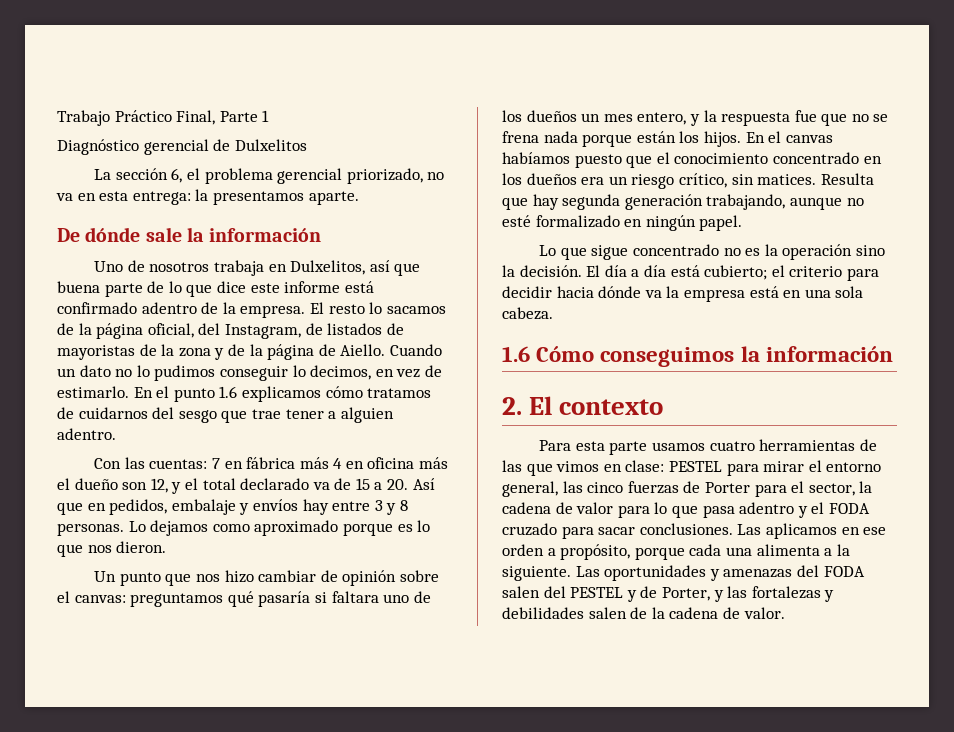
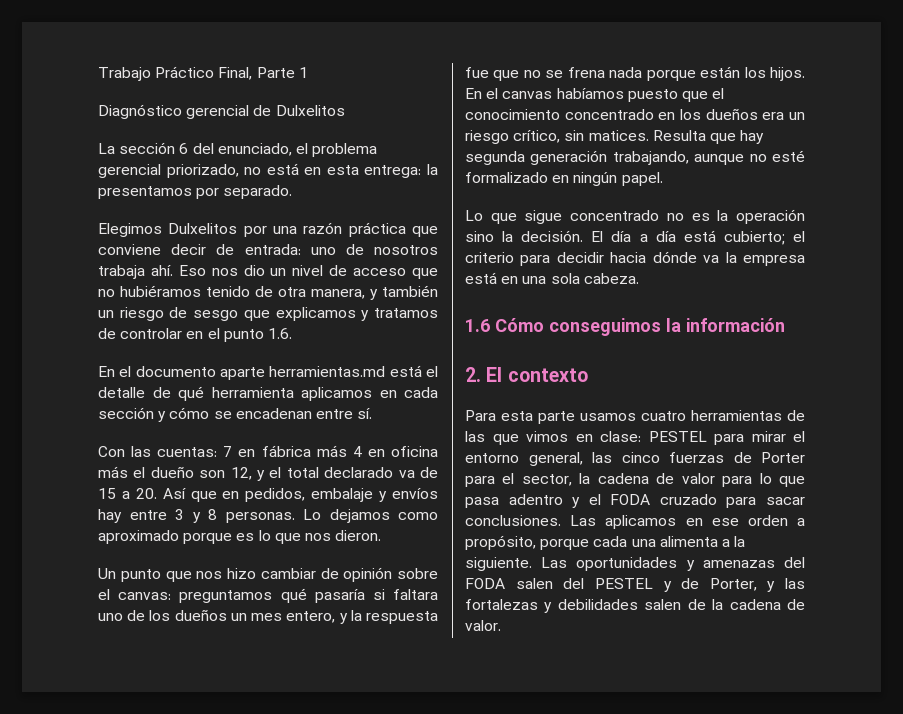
- La sección 6, el problema gerencial priorizado, no va en esta entrega: la presentamos aparte.
- De dónde sale la información
- Uno de nosotros trabaja en Dulxelitos, así que buena parte de lo que dice este informe está confirmado adentro de la empresa. El resto lo sacamos de la página oficial, del Instagram, de listados de mayoristas de la zona y de la página de Aiello. Cuando un dato no lo pudimos conseguir lo decimos, en vez de estimarlo. En el punto 1.6 explicamos cómo tratamos de cuidarnos del sesgo que trae tener a alguien adentro.
+ La sección 6 del enunciado, el problema gerencial priorizado, no está en esta entrega: la presentamos por separado.
+ Elegimos Dulxelitos por una razón práctica que conviene decir de entrada: uno de nosotros trabaja ahí. Eso nos dio un nivel de acceso que no hubiéramos tenido de otra manera, y también un riesgo de sesgo que explicamos y tratamos de controlar en el punto 1.6.
+ En el documento aparte herramientas.md está el detalle de qué herramienta aplicamos en cada sección y cómo se encadenan entre sí.

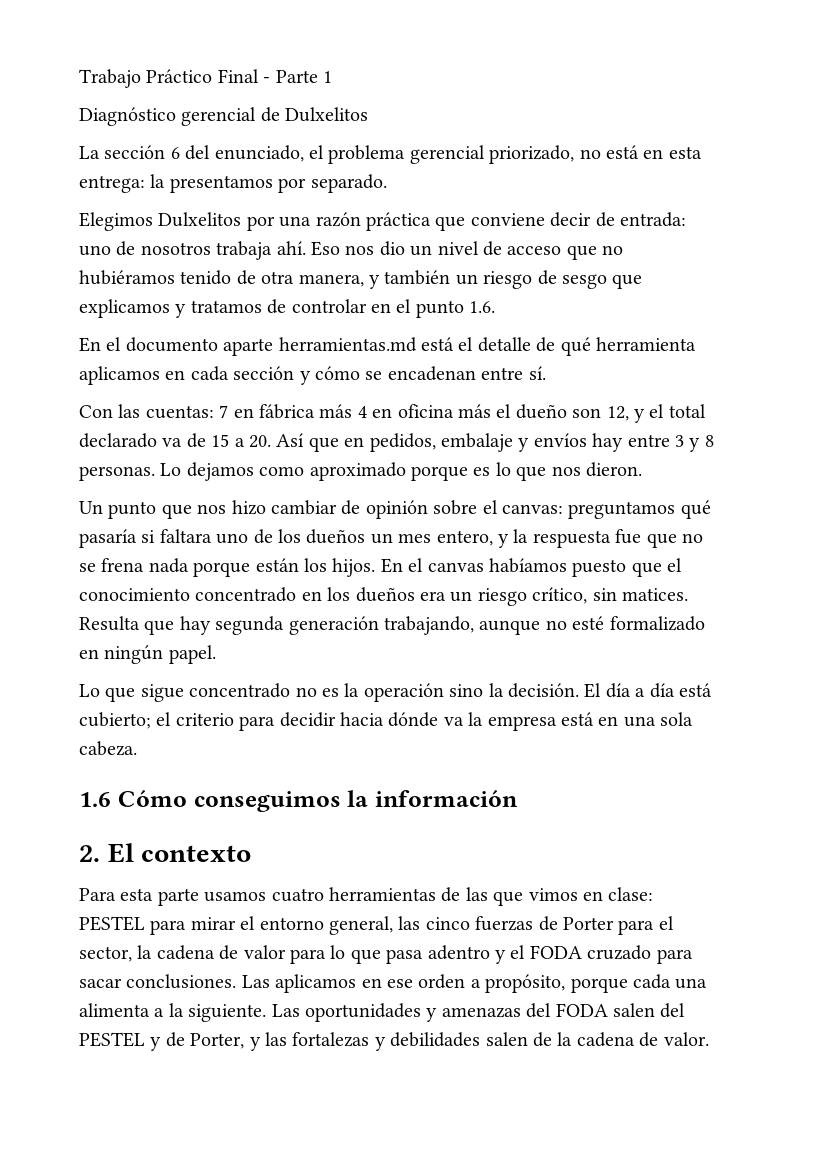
- Trabajo Práctico Final, Parte 1
+ Trabajo Práctico Final - Parte 1

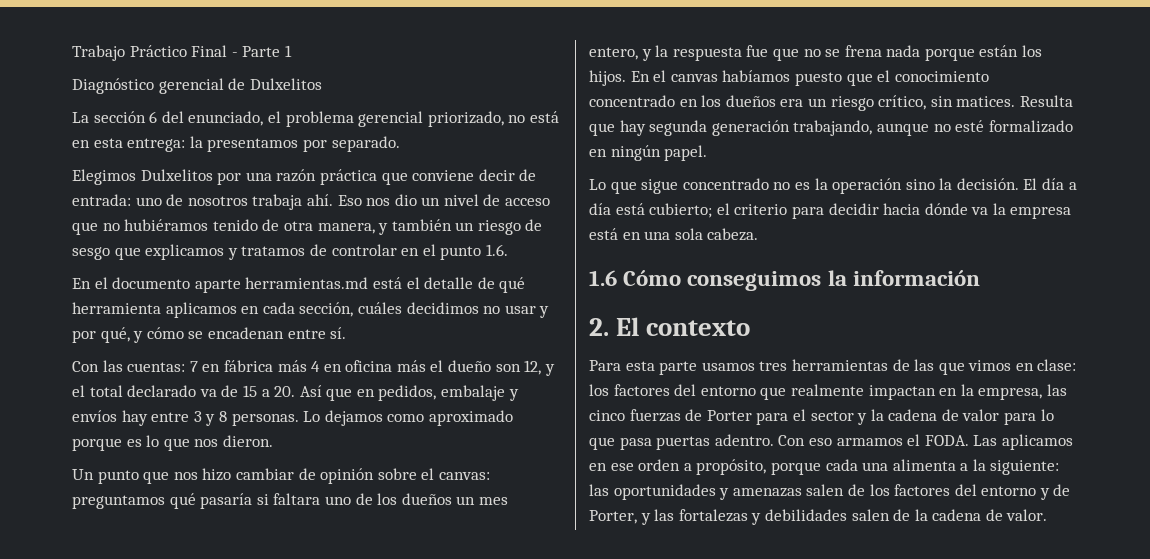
- En el documento aparte herramientas.md está el detalle de qué herramienta aplicamos en cada sección y cómo se encadenan entre sí.
+ En el documento aparte herramientas.md está el detalle de qué herramienta aplicamos en cada sección, cuáles decidimos no usar y por qué, y cómo se encadenan entre sí.
- Para esta parte usamos cuatro herramientas de las que vimos en clase: PESTEL para mirar el entorno general, las cinco fuerzas de Porter para el sector, la cadena de valor para lo que pasa adentro y el FODA cruzado para sacar conclusiones.
+ Para esta parte usamos tres herramientas de las que vimos en clase: los factores del entorno que realmente impactan en la empresa, las cinco fuerzas de Porter para el sector y la cadena de valor para lo que pasa puertas adentro. Con eso armamos el FODA.
- Las aplicamos en ese orden a propósito, porque cada una alimenta a la siguiente. Las oportunidades y amenazas del FODA salen del PESTEL y de Porter, y las fortalezas y debilidades salen de la cadena de valor.
+ Las aplicamos en ese orden a propósito, porque cada una alimenta a la siguiente: las oportunidades y amenazas salen de los factores del entorno y de Porter, y las fortalezas y debilidades salen de la cadena de valor.

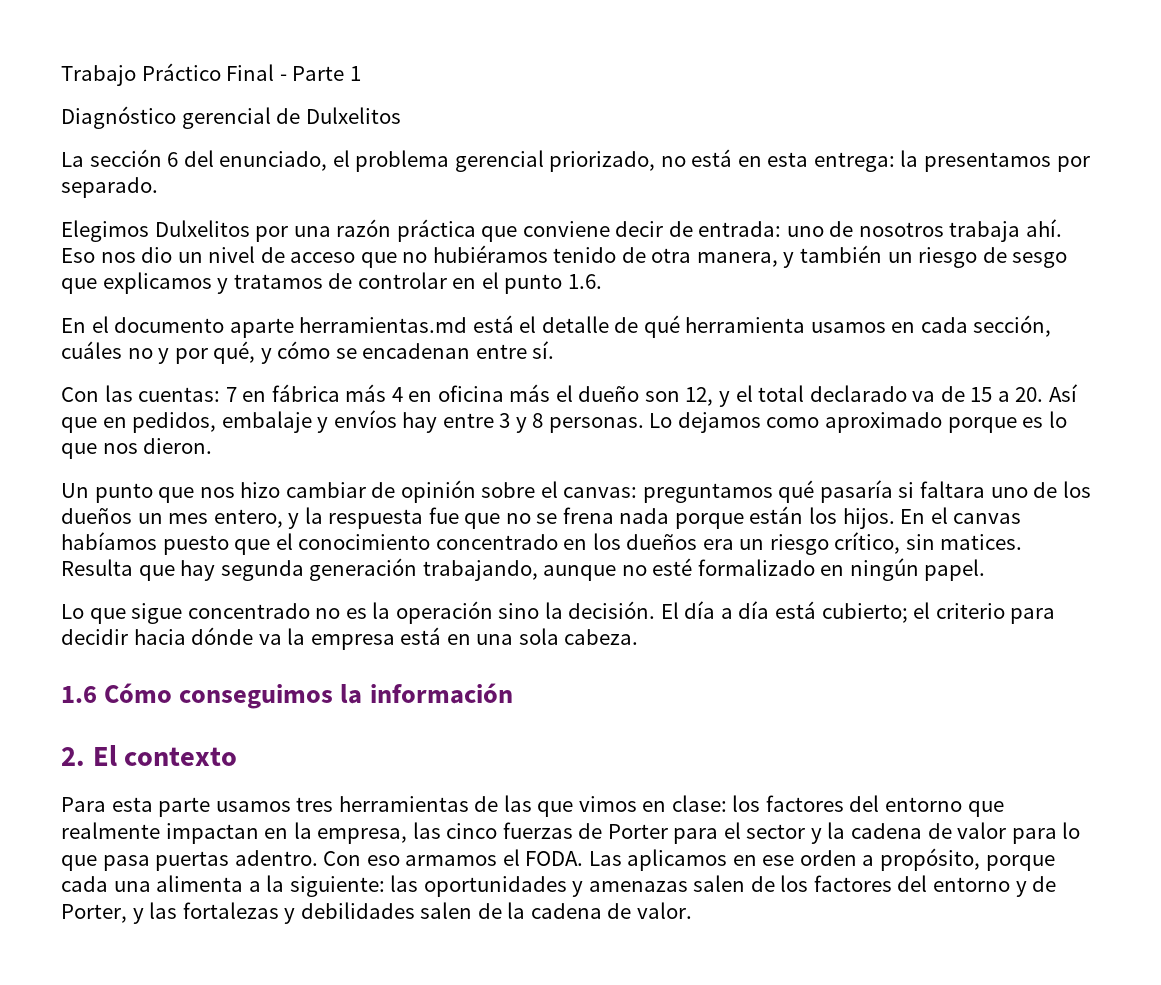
- En el documento aparte herramientas.md está el detalle de qué herramienta aplicamos en cada sección, cuáles decidimos no usar y por qué, y cómo se encadenan entre sí.
+ En el documento aparte herramientas.md está el detalle de qué herramienta usamos en cada sección, cuáles no y por qué, y cómo se encadenan entre sí.

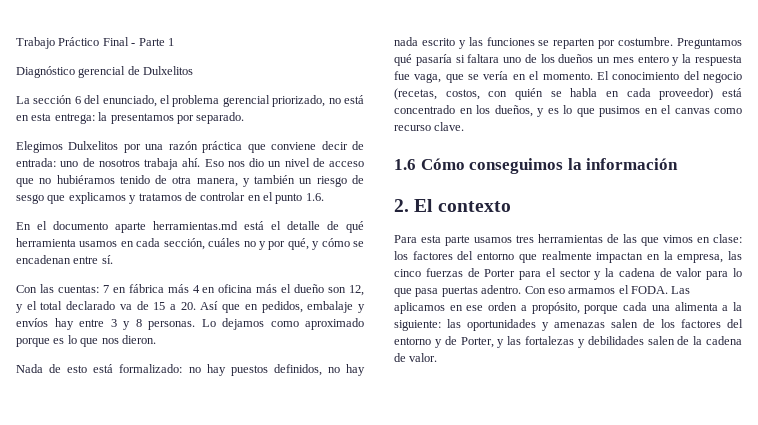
- Un punto que nos hizo cambiar de opinión sobre el canvas: preguntamos qué pasaría si faltara uno de los dueños un mes entero, y la respuesta fue que no se frena nada porque están los hijos. En el canvas habíamos puesto que el conocimiento concentrado en los dueños era un riesgo crítico, sin matices. Resulta que hay segunda generación trabajando, aunque no esté formalizado en ningún papel.
- Lo que sigue concentrado no es la operación sino la decisión. El día a día está cubierto; el criterio para decidir hacia dónde va la empresa está en una sola cabeza.
+ Nada de esto está formalizado: no hay puestos definidos, no hay nada escrito y las funciones se reparten por costumbre. Preguntamos qué pasaría si faltara uno de los dueños un mes entero y la respuesta fue vaga, que se vería en el momento. El conocimiento del negocio (recetas, costos, con quién se habla en cada proveedor) está concentrado en los dueños, y es lo que pusimos en el canvas como recurso clave.

